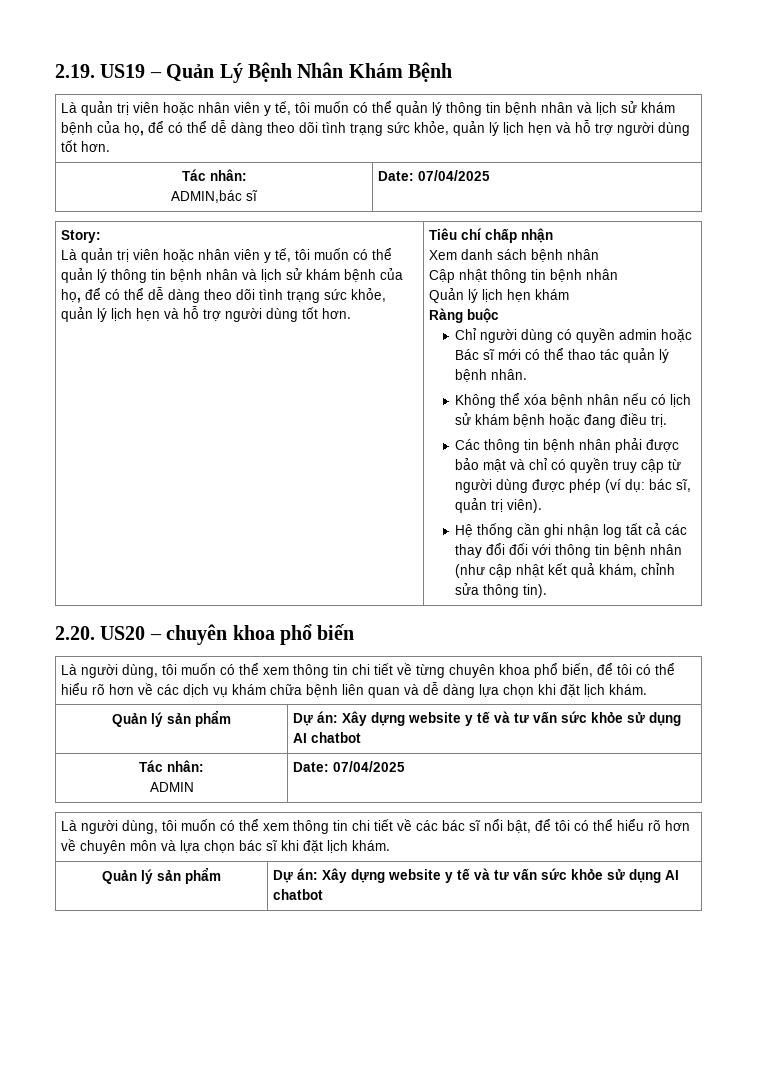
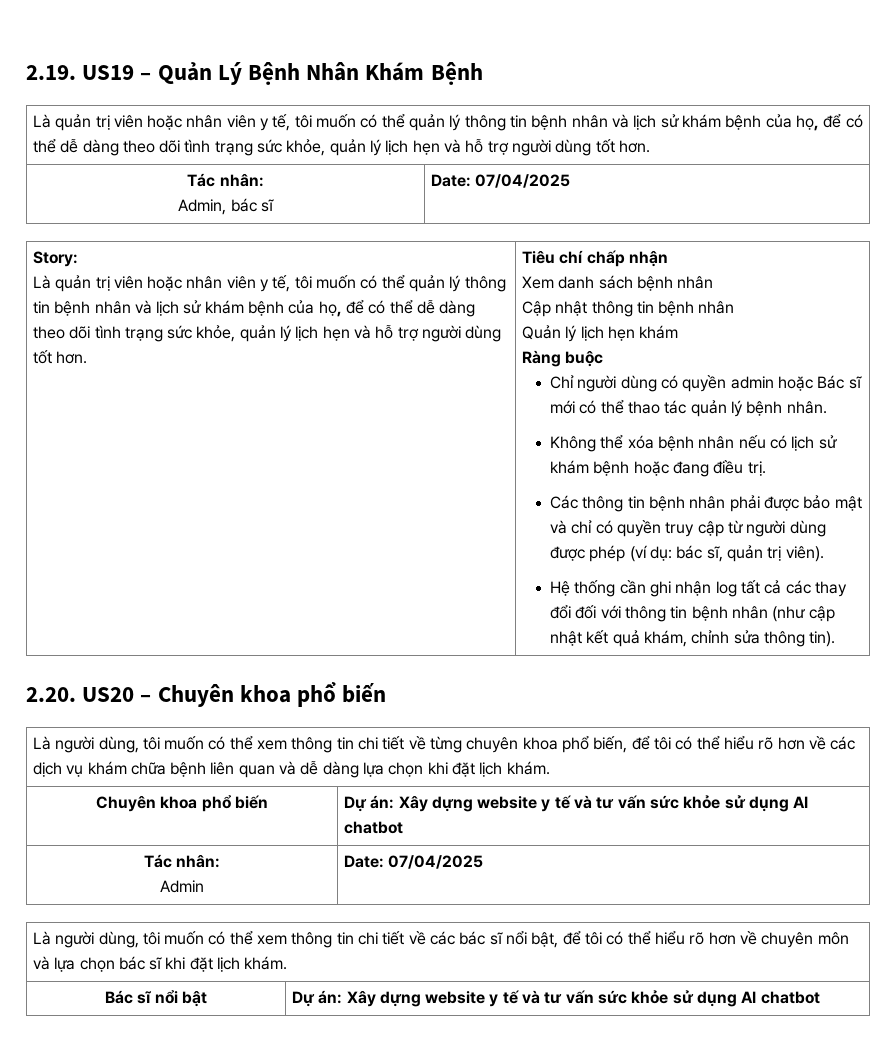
  2.19. US19 – Quản Lý Bệnh Nhân Khám Bệnh
  Là quản trị viên hoặc nhân viên y tế, tôi muốn có thể quản lý thông tin bệnh nhân và lịch sử khám bệnh của họ, để có thể dễ dàng theo dõi tình trạng sức khỏe, quản lý lịch hẹn và hỗ trợ người dùng tốt hơn.
  Tác nhân:
- ADMIN,bác sĩ | Date: 07/04/2025
+ Admin, bác sĩ | Date: 07/04/2025
- 2.20. US20 – chuyên khoa phổ biến
+ 2.20. US20 – Chuyên khoa phổ biến
  Là người dùng, tôi muốn có thể xem thông tin chi tiết về từng chuyên khoa phổ biến, để tôi có thể hiểu rõ hơn về các dịch vụ khám chữa bệnh liên quan và dễ dàng lựa chọn khi đặt lịch khám.
- Quản lý sản phẩm | Dự án: Xây dựng website y tế và tư vấn sức khỏe sử dụng AI chatbot
+ Chuyên khoa phổ biến | Dự án: Xây dựng website y tế và tư vấn sức khỏe sử dụng AI chatbot
  Tác nhân:
- ADMIN | Date: 07/04/2025
+ Admin | Date: 07/04/2025
  Là người dùng, tôi muốn có thể xem thông tin chi tiết về các bác sĩ nổi bật, để tôi có thể hiểu rõ hơn về chuyên môn và lựa chọn bác sĩ khi đặt lịch khám.
- Quản lý sản phẩm | Dự án: Xây dựng website y tế và tư vấn sức khỏe sử dụng AI chatbot
+ Bác sĩ nổi bật | Dự án: Xây dựng website y tế và tư vấn sức khỏe sử dụng AI chatbot

